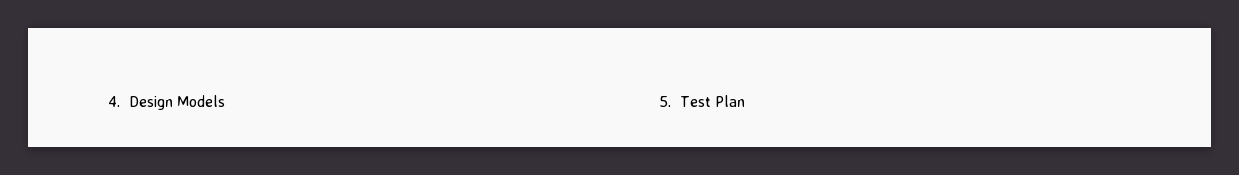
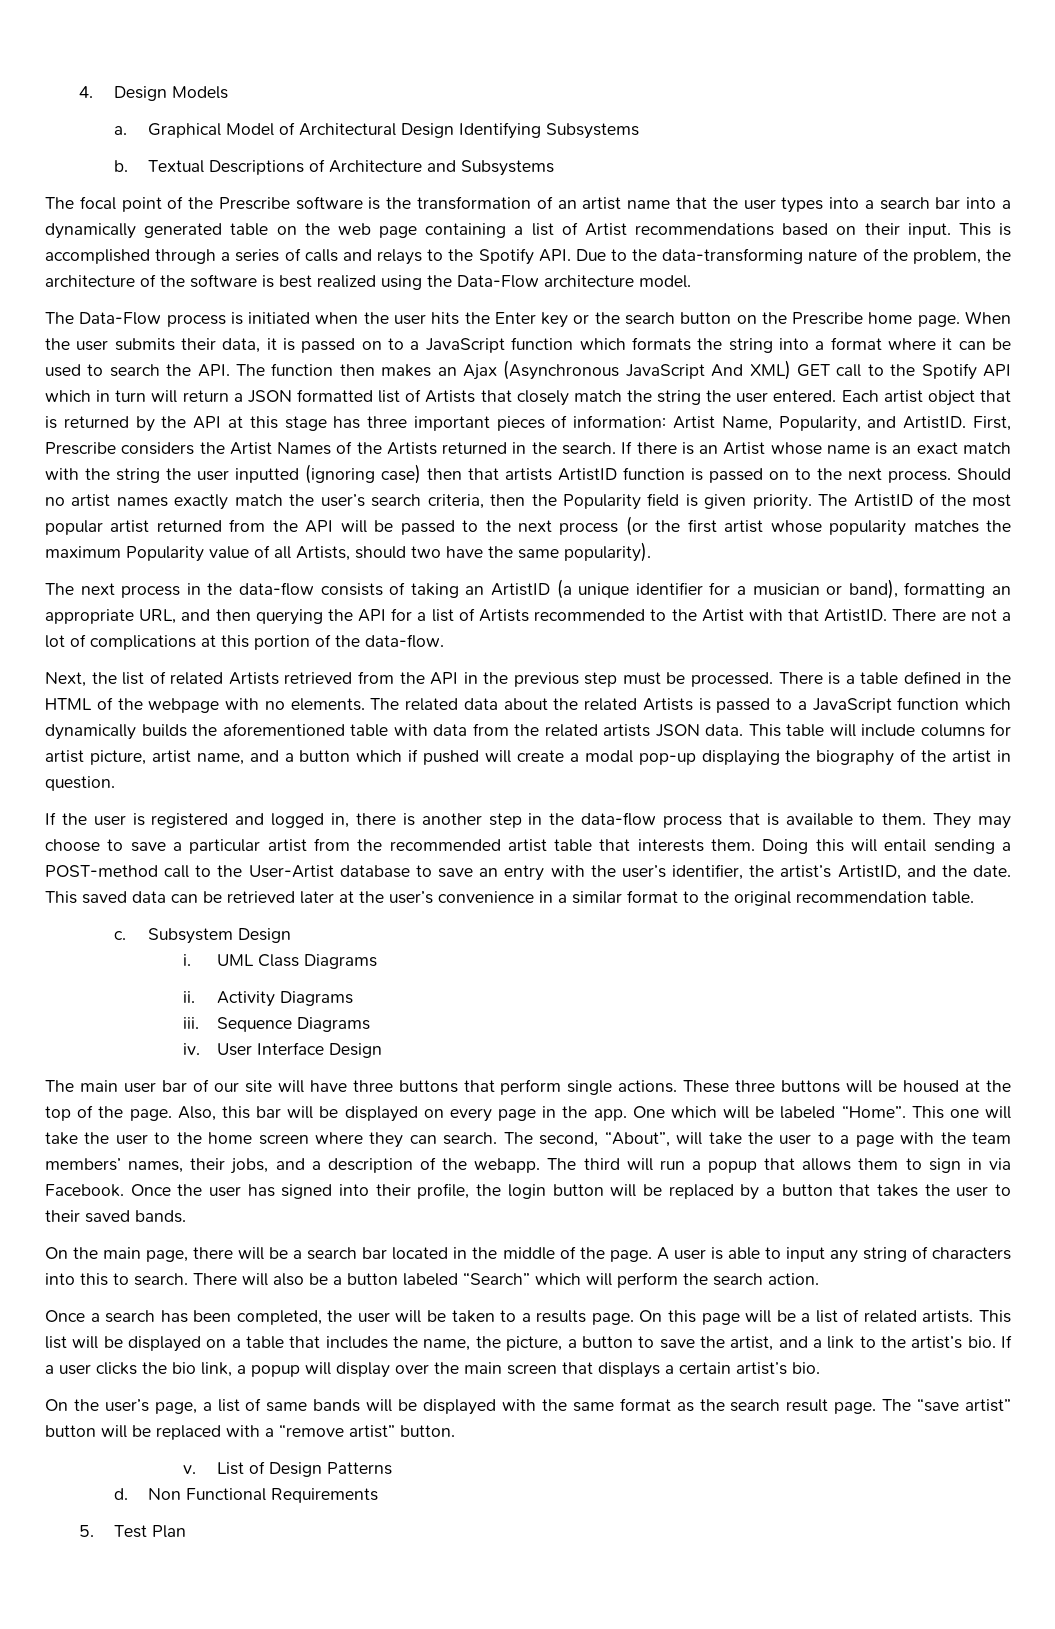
+ a. Graphical Model of Architectural Design Identifying Subsystems
+ b. Textual Descriptions of Architecture and Subsystems
+ The focal point of the Prescribe software is the transformation of an artist name that the user types into a search bar into a dynamically generated table on the web page containing a list of Artist recommendations based on their input. This is accomplished through a series of calls and relays to the Spotify API. Due to the data-transforming nature of the problem, the architecture of the software is best realized using the Data-Flow architecture model.
+ The Data-Flow process is initiated when the user hits the Enter key or the search button on the Prescribe home page. When the user submits their data, it is passed on to a JavaScript function which formats the string into a format where it can be used to search the API. The function then makes an Ajax (Asynchronous JavaScript And XML) GET call to the Spotify API which in turn will return a JSON formatted list of Artists that closely match the string the user entered. Each artist object that is returned by the API at this stage has three important pieces of information: Artist Name, Popularity, and ArtistID. First, Prescribe considers the Artist Names of the Artists returned in the search. If there is an Artist whose name is an exact match with the string the user inputted (ignoring case) then that artists ArtistID function is passed on to the next process. Should no artist names exactly match the user’s search criteria, then the Popularity field is given priority. The ArtistID of the most popular artist returned from the API will be passed to the next process (or the first artist whose popularity matches the maximum Popularity value of all Artists, should two have the same popularity).
+ The next process in the data-flow consists of taking an ArtistID (a unique identifier for a musician or band), formatting an appropriate URL, and then querying the API for a list of Artists recommended to the Artist with that ArtistID. There are not a lot of complications at this portion of the data-flow.
+ Next, the list of related Artists retrieved from the API in the previous step must be processed. There is a table defined in the HTML of the webpage with no elements. The related data about the related Artists is passed to a JavaScript function which dynamically builds the aforementioned table with data from the related artists JSON data. This table will include columns for artist picture, artist name, and a button which if pushed will create a modal pop-up displaying the biography of the artist in question.
+ If the user is registered and logged in, there is another step in the data-flow process that is available to them. They may choose to save a particular artist from the recommended artist table that interests them. Doing this will entail sending a POST-method call to the User-Artist database to save an entry with the user’s identifier, the artist’s ArtistID, and the date. This saved data can be retrieved later at the user’s convenience in a similar format to the original recommendation table.
+ c. Subsystem Design
+ i. UML Class Diagrams
+ ii. Activity Diagrams
+ iii. Sequence Diagrams
+ iv. User Interface Design
+ The main user bar of our site will have three buttons that perform single actions. These three buttons will be housed at the top of the page. Also, this bar will be displayed on every page in the app. One which will be labeled “Home”. This one will take the user to the home screen where they can search. The second, “About”, will take the user to a page with the team members’ names, their jobs, and a description of the webapp. The third will run a popup that allows them to sign in via Facebook. Once the user has signed into their profile, the login button will be replaced by a button that takes the user to their saved bands.
+ On the main page, there will be a search bar located in the middle of the page. A user is able to input any string of characters into this to search. There will also be a button labeled “Search” which will perform the search action.
+ Once a search has been completed, the user will be taken to a results page. On this page will be a list of related artists. This list will be displayed on a table that includes the name, the picture, a button to save the artist, and a link to the artist’s bio. If a user clicks the bio link, a popup will display over the main screen that displays a certain artist’s bio.
+ On the user’s page, a list of same bands will be displayed with the same format as the search result page. The “save artist” button will be replaced with a “remove artist” button.
+ v. List of Design Patterns
+ d. Non Functional Requirements

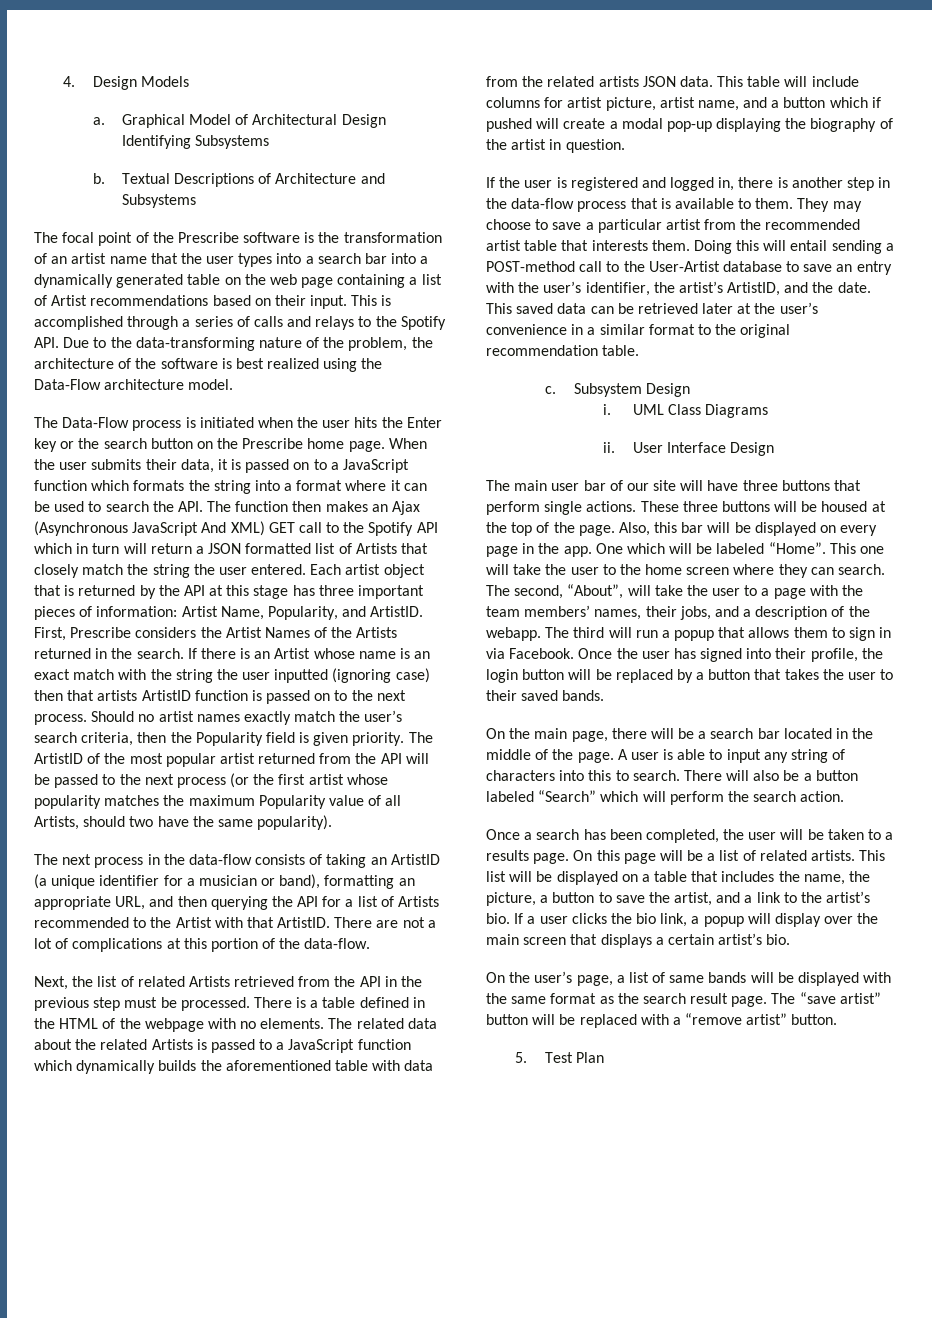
- Activity Diagrams
- iii. Sequence Diagrams
- iv.
- v. List of Design Patterns
- d. Non Functional Requirements

